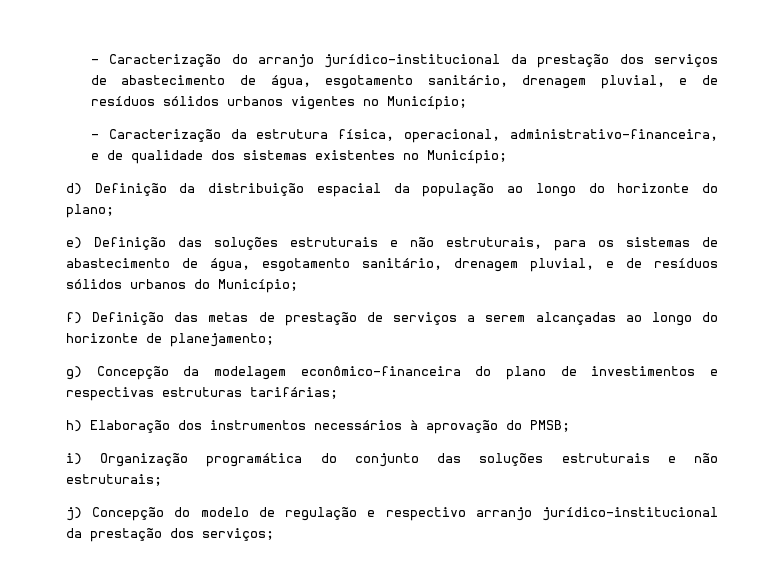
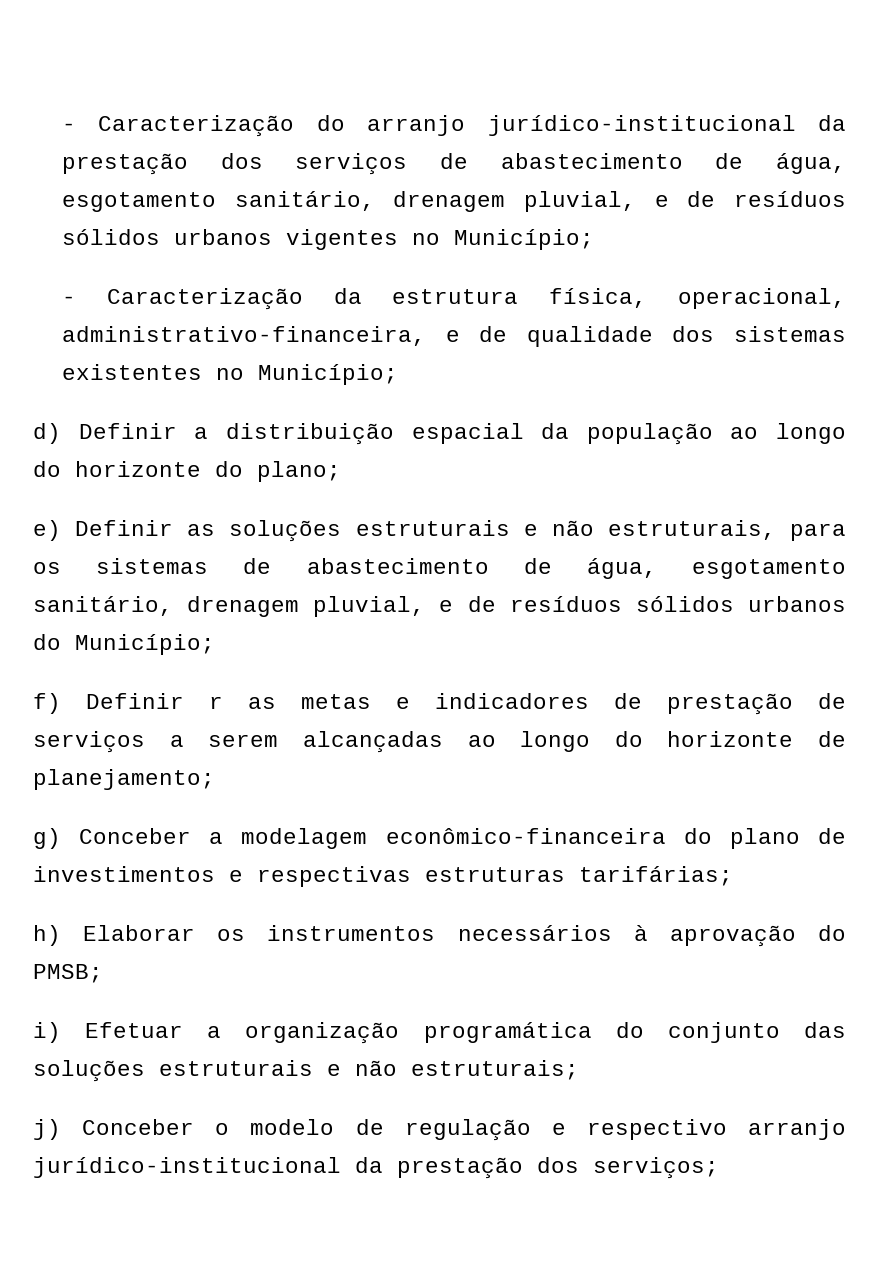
- d) Definição da distribuição espacial da população ao longo do horizonte do plano;
+ d) Definir a distribuição espacial da população ao longo do horizonte do plano;
- e) Definição das soluções estruturais e não estruturais, para os sistemas de abastecimento de água, esgotamento sanitário, drenagem pluvial, e de resíduos sólidos urbanos do Município;
+ e) Definir as soluções estruturais e não estruturais, para os sistemas de abastecimento de água, esgotamento sanitário, drenagem pluvial, e de resíduos sólidos urbanos do Município;
- f) Definição das metas de prestação de serviços a serem alcançadas ao longo do horizonte de planejamento;
+ f) Definir r as metas e indicadores de prestação de serviços a serem alcançadas ao longo do horizonte de planejamento;
- g) Concepção da modelagem econômico-financeira do plano de investimentos e respectivas estruturas tarifárias;
+ g) Conceber a modelagem econômico-financeira do plano de investimentos e respectivas estruturas tarifárias;
- h) Elaboração dos instrumentos necessários à aprovação do PMSB;
+ h) Elaborar os instrumentos necessários à aprovação do PMSB;
- i) Organização programática do conjunto das soluções estruturais e não estruturais;
+ i) Efetuar a organização programática do conjunto das soluções estruturais e não estruturais;
- j) Concepção do modelo de regulação e respectivo arranjo jurídico-institucional da prestação dos serviços;
+ j) Conceber o modelo de regulação e respectivo arranjo jurídico-institucional da prestação dos serviços;

